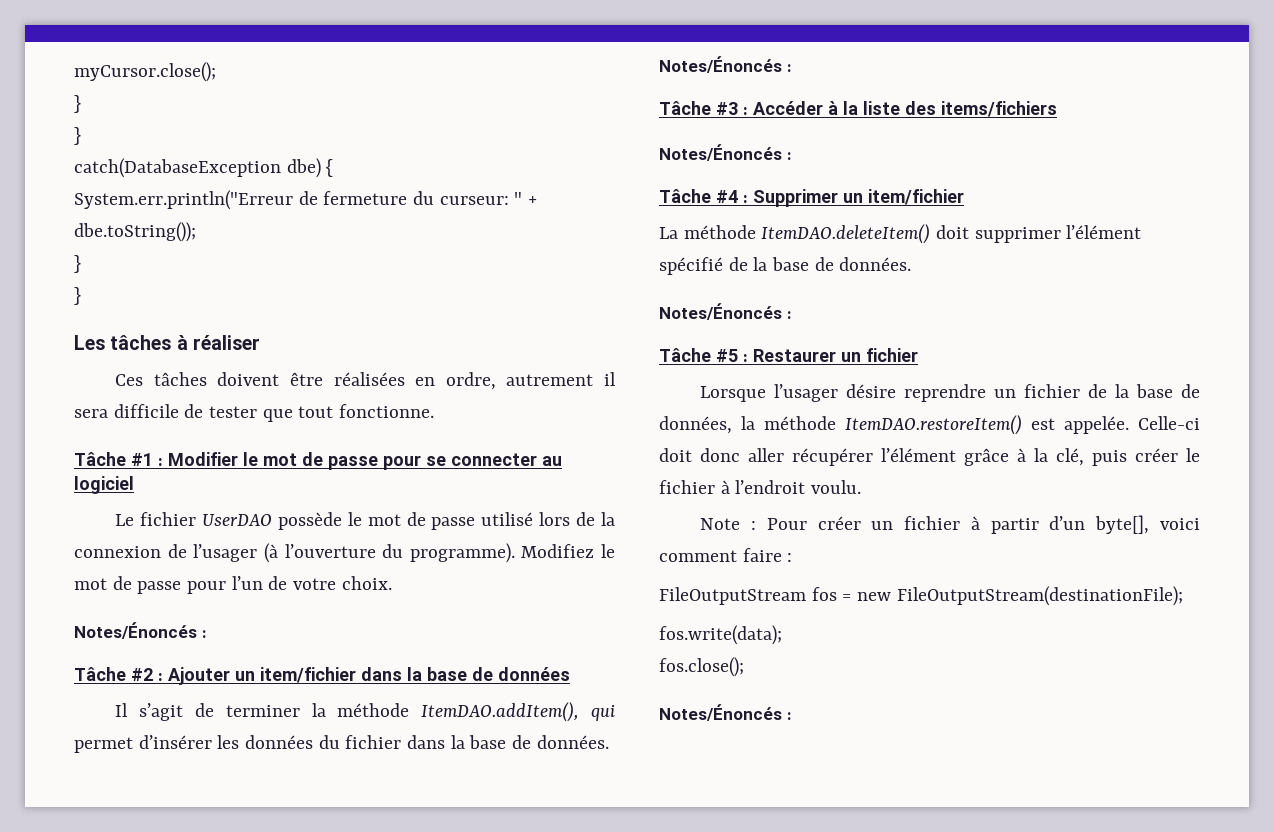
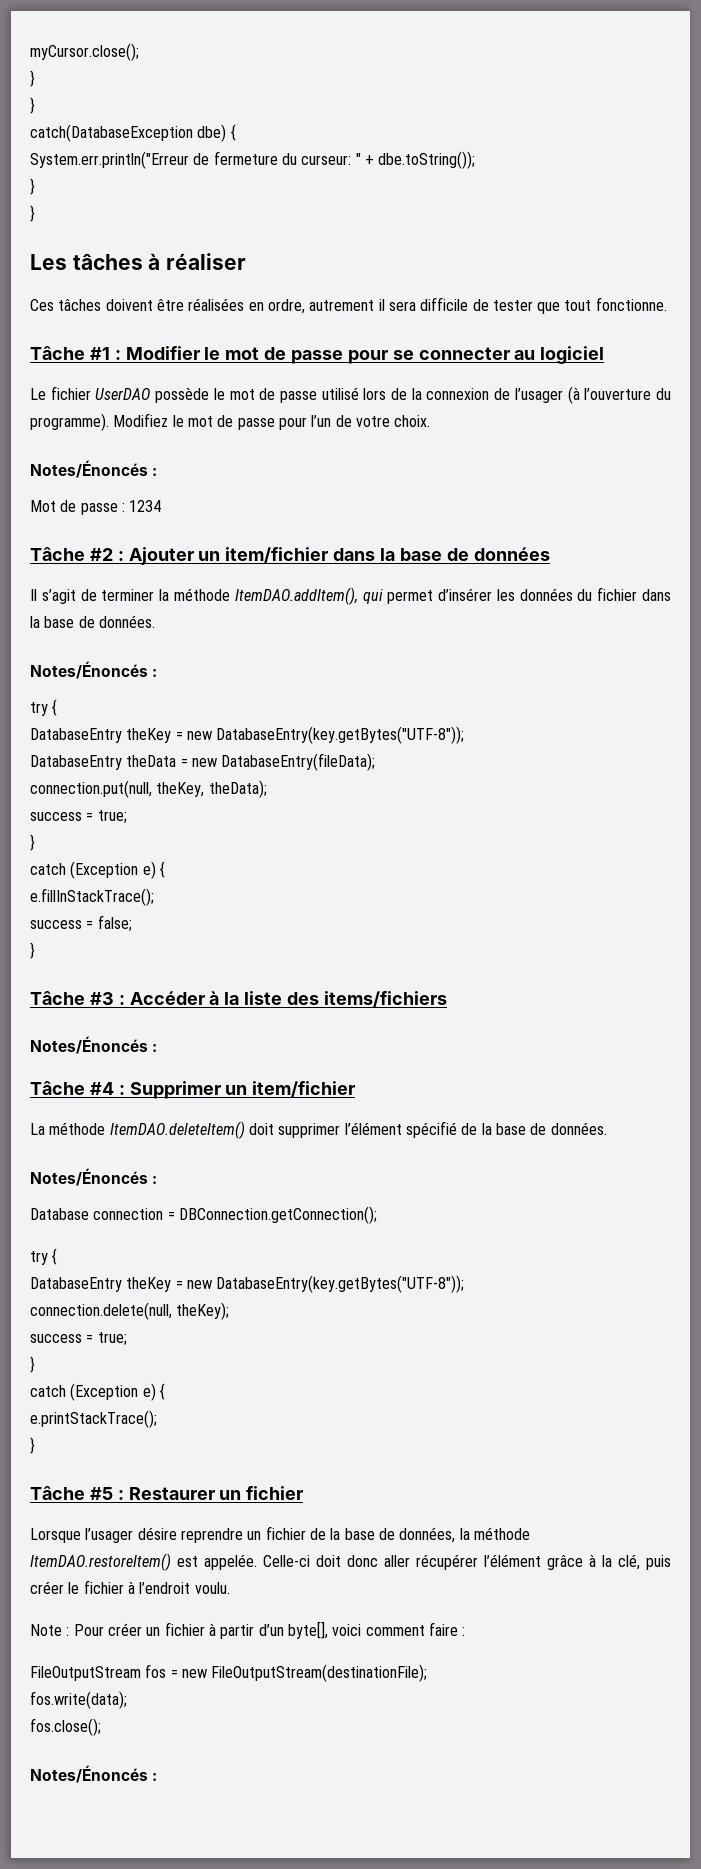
+ Mot de passe : 1234
  Il s’agit de terminer la méthode ItemDAO.addItem(), qui permet d’insérer les données du fichier dans la base de données.
  Notes/Énoncés :
+ try {
+ DatabaseEntry theKey = new DatabaseEntry(key.getBytes("UTF-8"));
+ DatabaseEntry theData = new DatabaseEntry(fileData);
+ connection.put(null, theKey, theData);
+ success = true;
+ }
+ catch (Exception e) {
+ e.fillInStackTrace();
+ success = false;
+ }
+ Database connection = DBConnection.getConnection();
+ try {
+ DatabaseEntry theKey = new DatabaseEntry(key.getBytes("UTF-8"));
+ connection.delete(null, theKey);
+ success = true;
+ }
+ catch (Exception e) {
+ e.printStackTrace();
+ }

